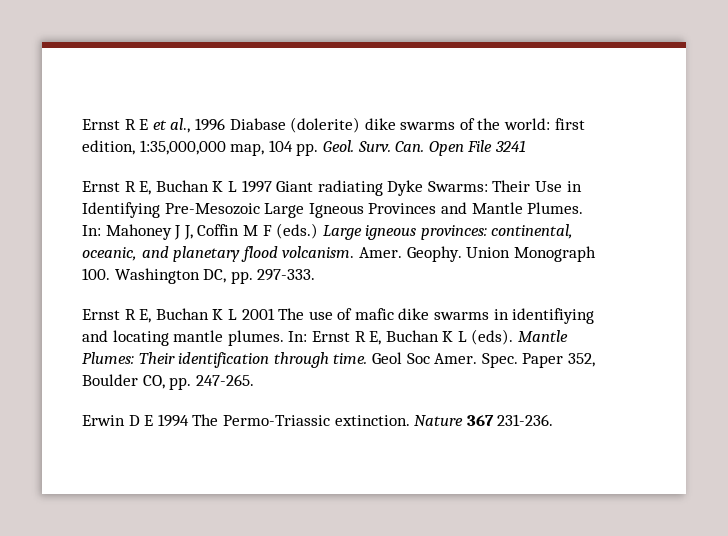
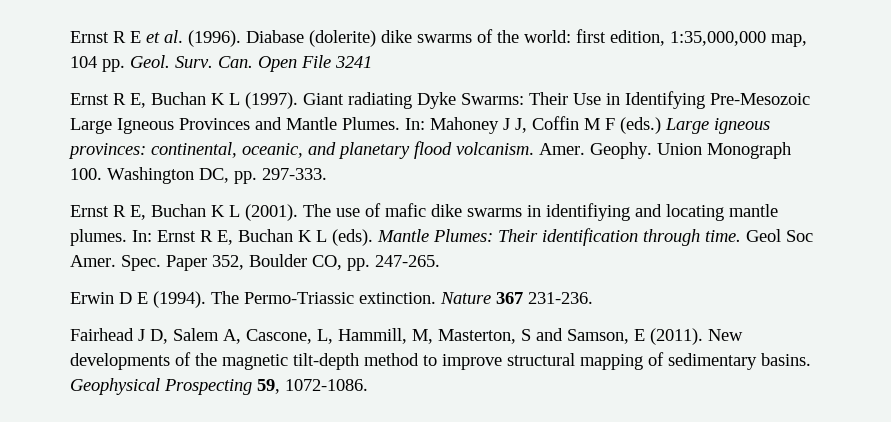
- Ernst R E et al., 1996 Diabase (dolerite) dike swarms of the world: first edition, 1:35,000,000 map, 104 pp. Geol.
+ Ernst R E et al. (1996). Diabase (dolerite) dike swarms of the world: first edition, 1:35,000,000 map, 104 pp. Geol.
- Ernst R E, Buchan K L 1997 Giant radiating Dyke Swarms: Their Use in Identifying Pre-Mesozoic Large Igneous Provinces and Mantle Plumes.
+ Ernst R E, Buchan K L (1997). Giant radiating Dyke Swarms: Their Use in Identifying Pre-Mesozoic Large Igneous Provinces and Mantle Plumes.
- Ernst R E, Buchan K L 2001 The use of mafic dike swarms in identifiying and locating mantle plumes.
+ Ernst R E, Buchan K L (2001). The use of mafic dike swarms in identifiying and locating mantle plumes.
- Erwin D E 1994 The Permo-Triassic extinction.
+ Erwin D E (1994). The Permo-Triassic extinction.
+ Fairhead J D, Salem A, Cascone, L, Hammill, M, Masterton, S and Samson, E (2011). New developments of the magnetic tilt-depth method to improve structural mapping of sedimentary basins. Geophysical Prospecting 59, 1072-1086.

